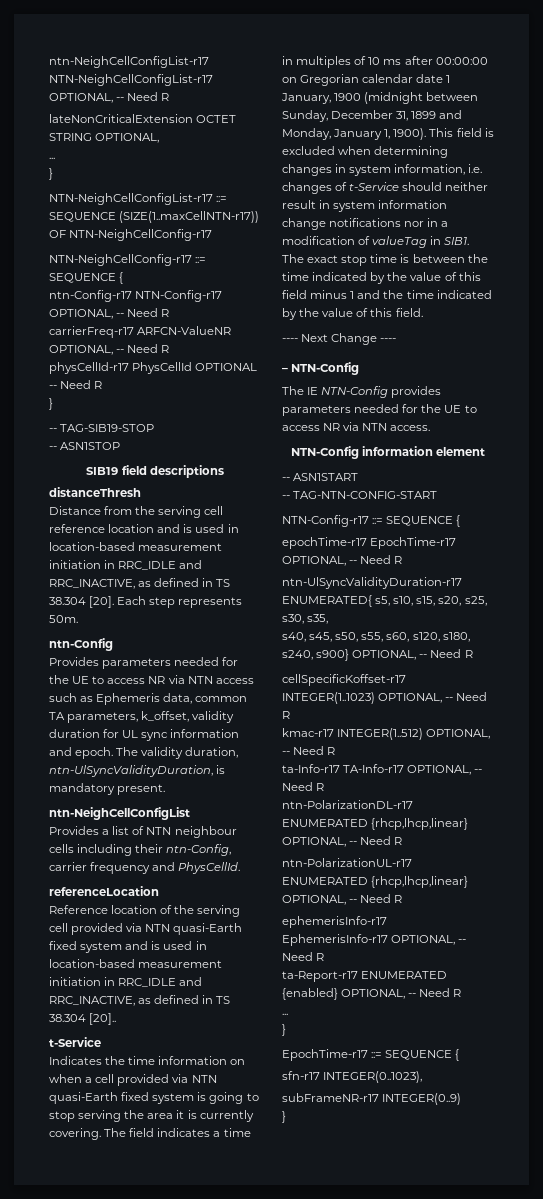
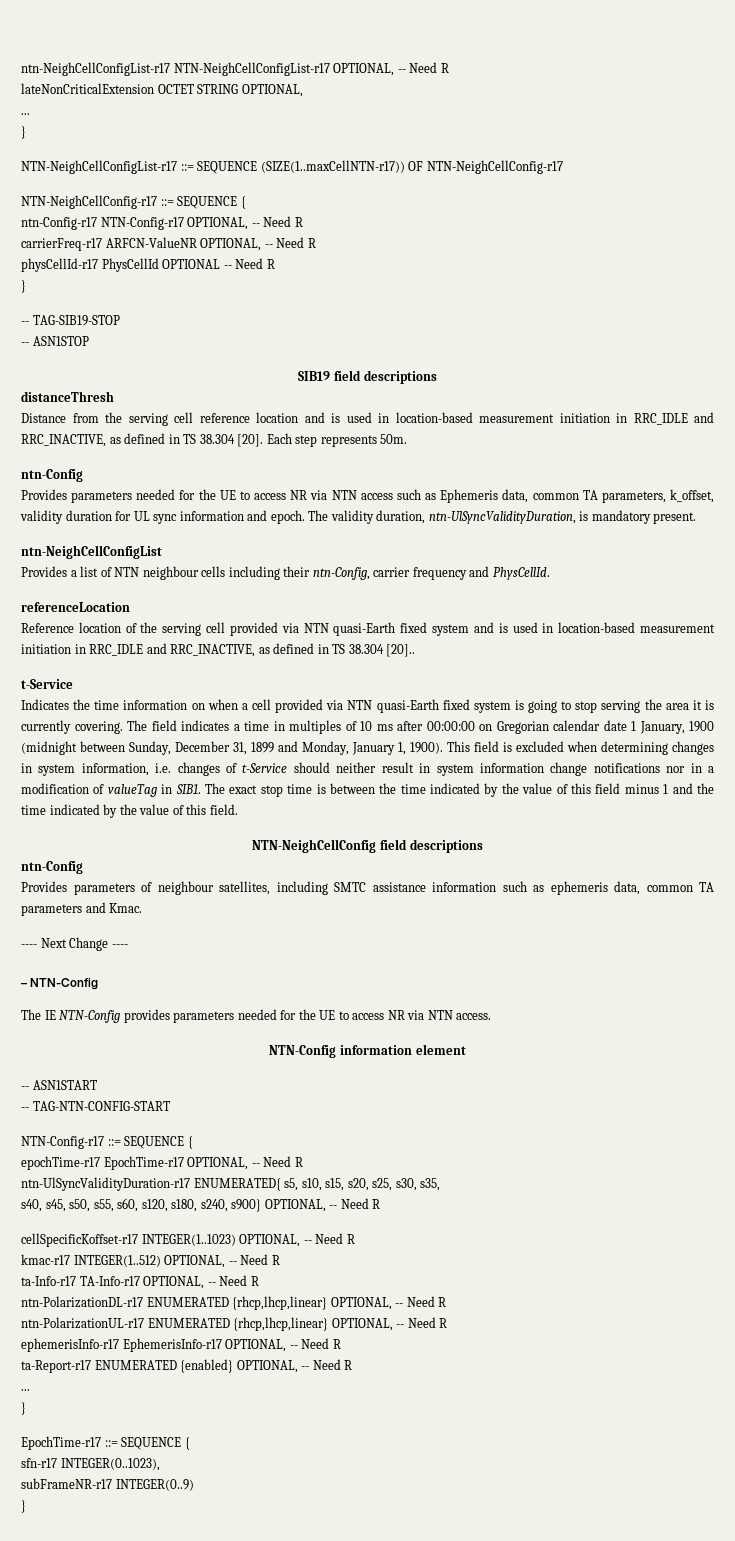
+ NTN-NeighCellConfig field descriptions
+ ntn-Config
+ Provides parameters of neighbour satellites, including SMTC assistance information such as ephemeris data, common TA parameters and Kmac.

